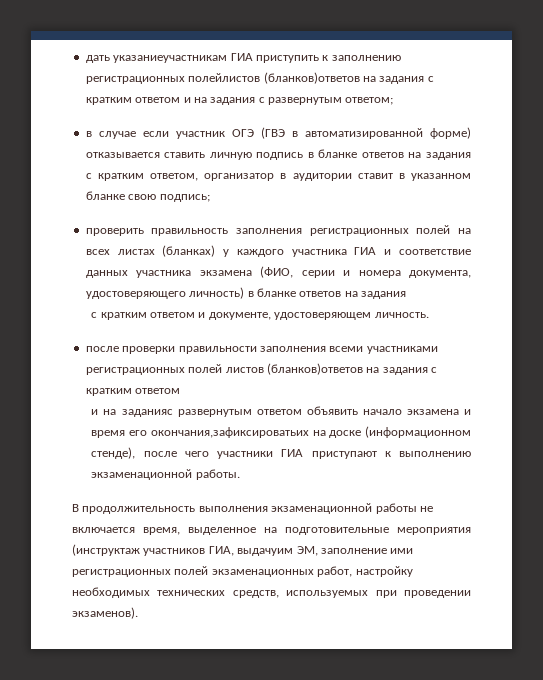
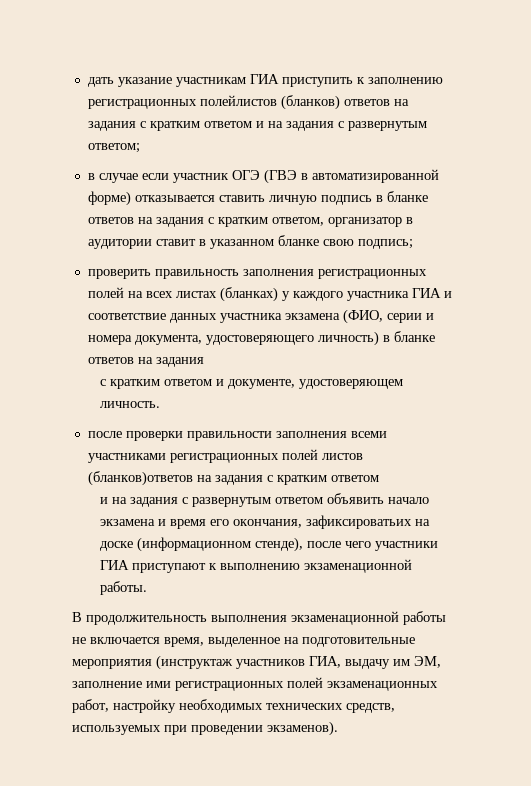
- дать указаниеучастникам ГИА приступить к заполнению регистрационных полейлистов (бланков)ответов на задания с кратким ответом и на задания с развернутым ответом;
+ дать указание участникам ГИА приступить к заполнению регистрационных полейлистов (бланков) ответов на задания с кратким ответом и на задания с развернутым ответом;
- и на заданияс развернутым ответом объявить начало экзамена и время его окончания,зафиксироватьих на доске (информационном стенде), после чего участники ГИА приступают к выполнению экзаменационной работы.
+ и на задания с развернутым ответом объявить начало экзамена и время его окончания, зафиксироватьих на доске (информационном стенде), после чего участники ГИА приступают к выполнению экзаменационной работы.
- В продолжительность выполнения экзаменационной работы не включается время, выделенное на подготовительные мероприятия (инструктаж участников ГИА, выдачуим ЭМ, заполнение ими регистрационных полей экзаменационных работ, настройку необходимых технических средств, используемых при проведении экзаменов).
+ В продолжительность выполнения экзаменационной работы не включается время, выделенное на подготовительные мероприятия (инструктаж участников ГИА, выдачу им ЭМ, заполнение ими регистрационных полей экзаменационных работ, настройку необходимых технических средств, используемых при проведении экзаменов).

